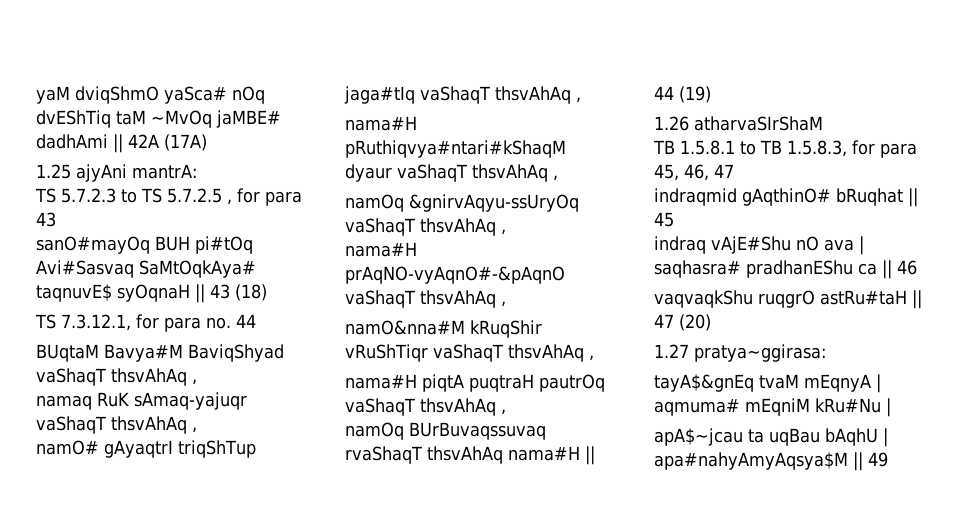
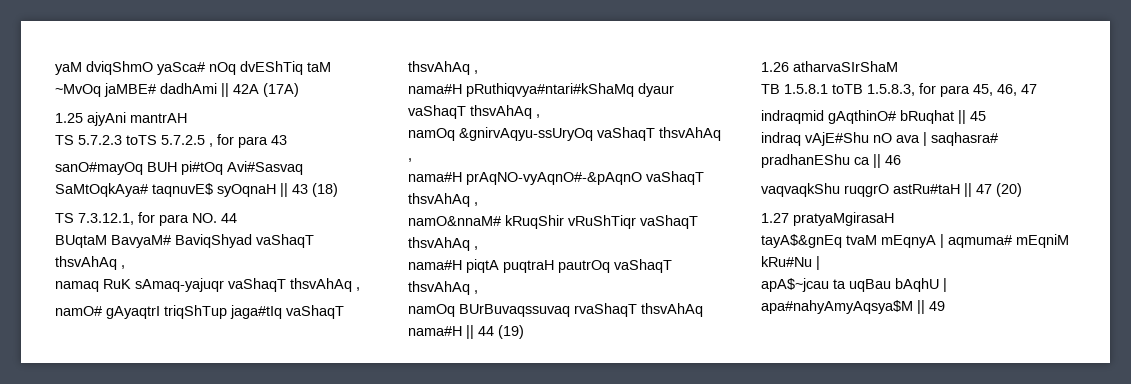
- 1.25 ajyAni mantrA:
+ 1.25 ajyAni mantrAH
- TS 5.7.2.3 to TS 5.7.2.5 , for para 43
+ TS 5.7.2.3 toTS 5.7.2.5 , for para 43
- TS 7.3.12.1, for para no. 44
+ TS 7.3.12.1, for para NO. 44
- BUqtaM Bavya#M BaviqShyad vaShaqT thsvAhAq ,
+ BUqtaM BavyaM# BaviqShyad vaShaqT thsvAhAq ,
- nama#H pRuthiqvya#ntari#kShaqM dyaur vaShaqT thsvAhAq ,
+ nama#H pRuthiqvya#ntari#kShaMq dyaur vaShaqT thsvAhAq ,
- namO&nna#M kRuqShir vRuShTiqr vaShaqT thsvAhAq ,
+ namO&nnaM# kRuqShir vRuShTiqr vaShaqT thsvAhAq ,
- TB 1.5.8.1 to TB 1.5.8.3, for para 45, 46, 47
+ TB 1.5.8.1 toTB 1.5.8.3, for para 45, 46, 47
- 1.27 pratya~ggirasa:
+ 1.27 pratyaMgirasaH

